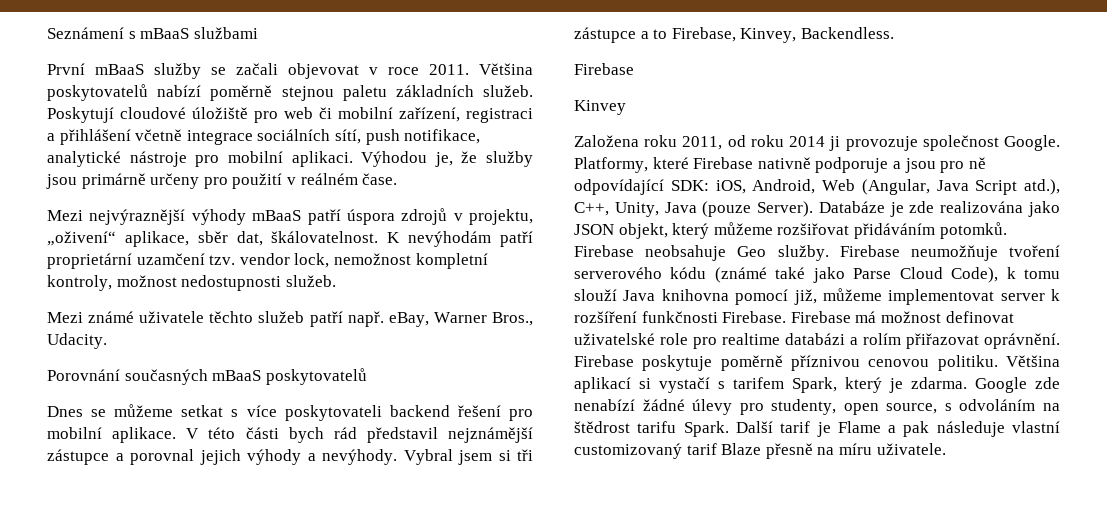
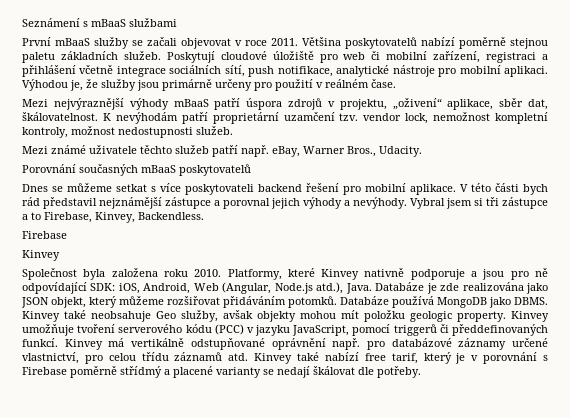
- Založena roku 2011, od roku 2014 ji provozuje společnost Google.
+ Společnost byla založena roku 2010.
- Platformy, které Firebase nativně podporuje a jsou pro ně odpovídající SDK: iOS, Android, Web (Angular, Java Script atd.), C++, Unity, Java (pouze Server).
+ Platformy, které Kinvey nativně podporuje a jsou pro ně odpovídající SDK: iOS, Android, Web (Angular, Node.js atd.), Java.
- Firebase neobsahuje Geo služby. Firebase neumožňuje tvoření serverového kódu (známé také jako Parse Cloud Code), k tomu slouží Java knihovna pomocí již, můžeme implementovat server k rozšíření funkčnosti Firebase. Firebase má možnost definovat uživatelské role pro realtime databázi a rolím přiřazovat oprávnění. Firebase poskytuje poměrně příznivou cenovou politiku. Většina aplikací si vystačí s tarifem Spark, který je zdarma. Google zde nenabízí žádné úlevy pro studenty, open source, s odvoláním na štědrost tarifu Spark. Další tarif je Flame a pak následuje vlastní customizovaný tarif Blaze přesně na míru uživatele.
+ Databáze používá MongoDB jako DBMS. Kinvey také neobsahuje Geo služby, avšak objekty mohou mít položku geologic property. Kinvey umožňuje tvoření serverového kódu (PCC) v jazyku JavaScript, pomocí triggerů či předdefinovaných funkcí. Kinvey má vertikálně odstupňované oprávnění např. pro databázové záznamy určené vlastnictví, pro celou třídu záznamů atd. Kinvey také nabízí free tarif, který je v porovnání s Firebase poměrně střídmý a placené varianty se nedají škálovat dle potřeby.

